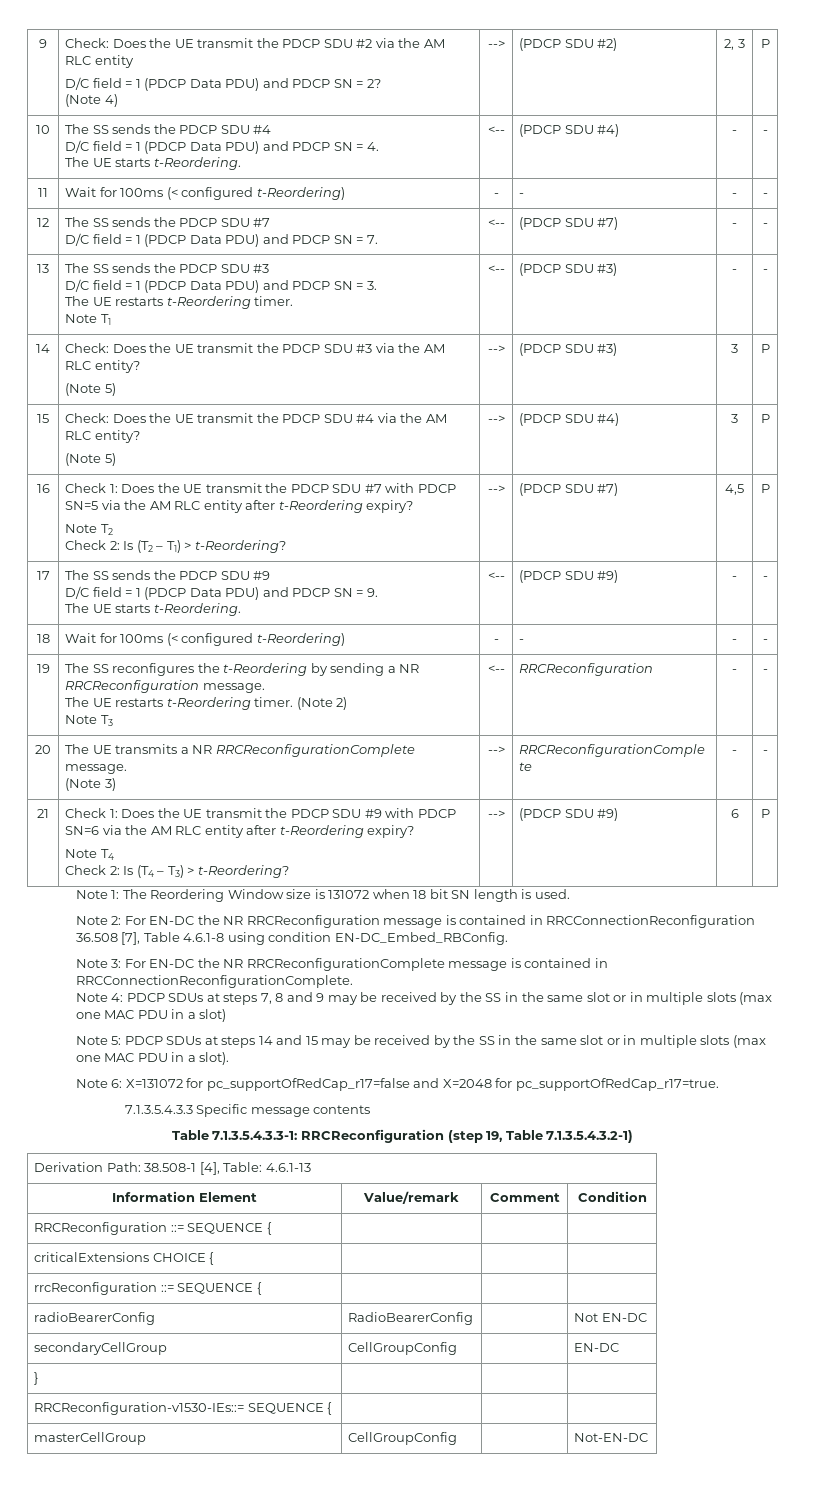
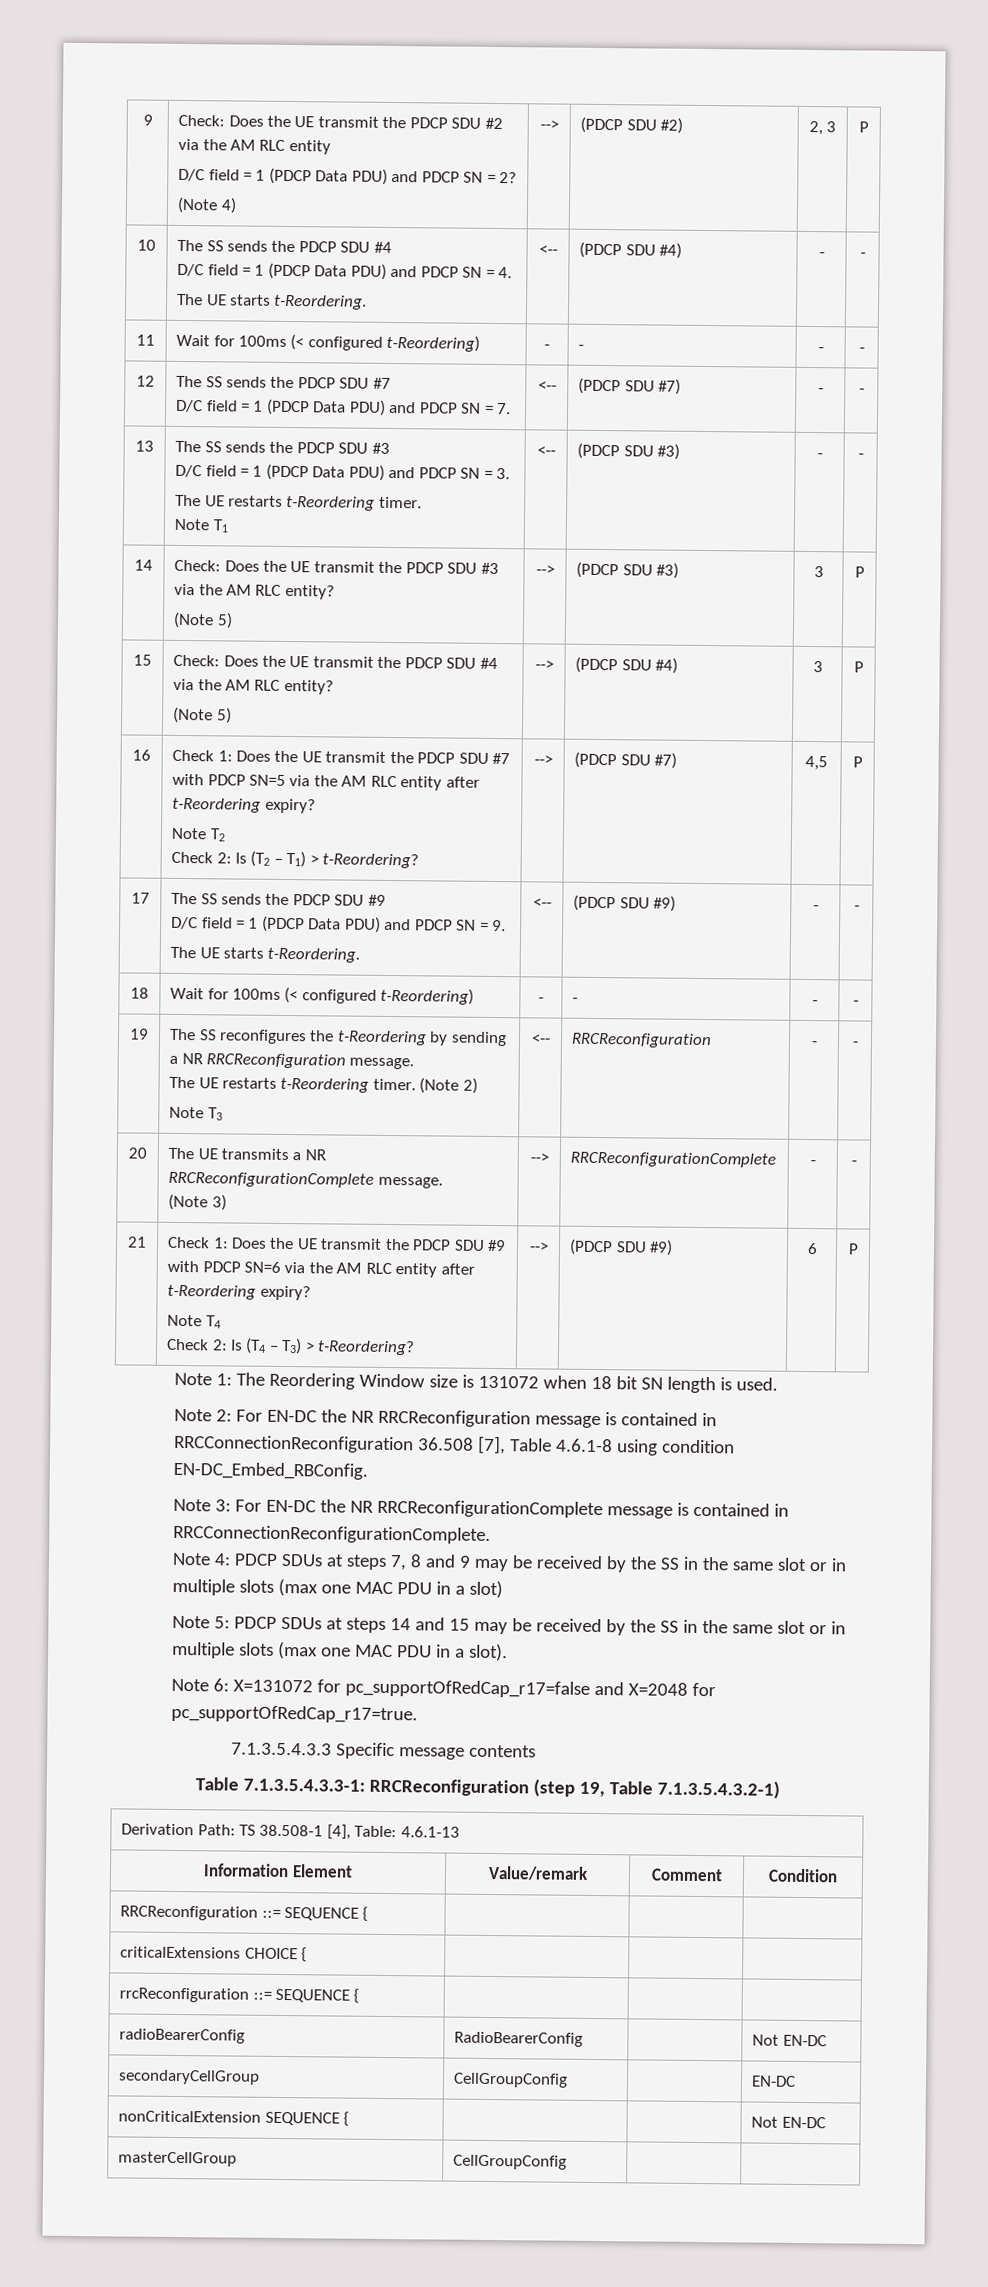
- Derivation Path: 38.508-1 [4], Table: 4.6.1-13
+ Derivation Path: TS 38.508-1 [4], Table: 4.6.1-13
- } | | |
- RRCReconfiguration-v1530-IEs::= SEQUENCE { | | |
+ nonCriticalExtension SEQUENCE { | | | Not EN-DC
- masterCellGroup | CellGroupConfig | | Not-EN-DC
+ masterCellGroup | CellGroupConfig | |

